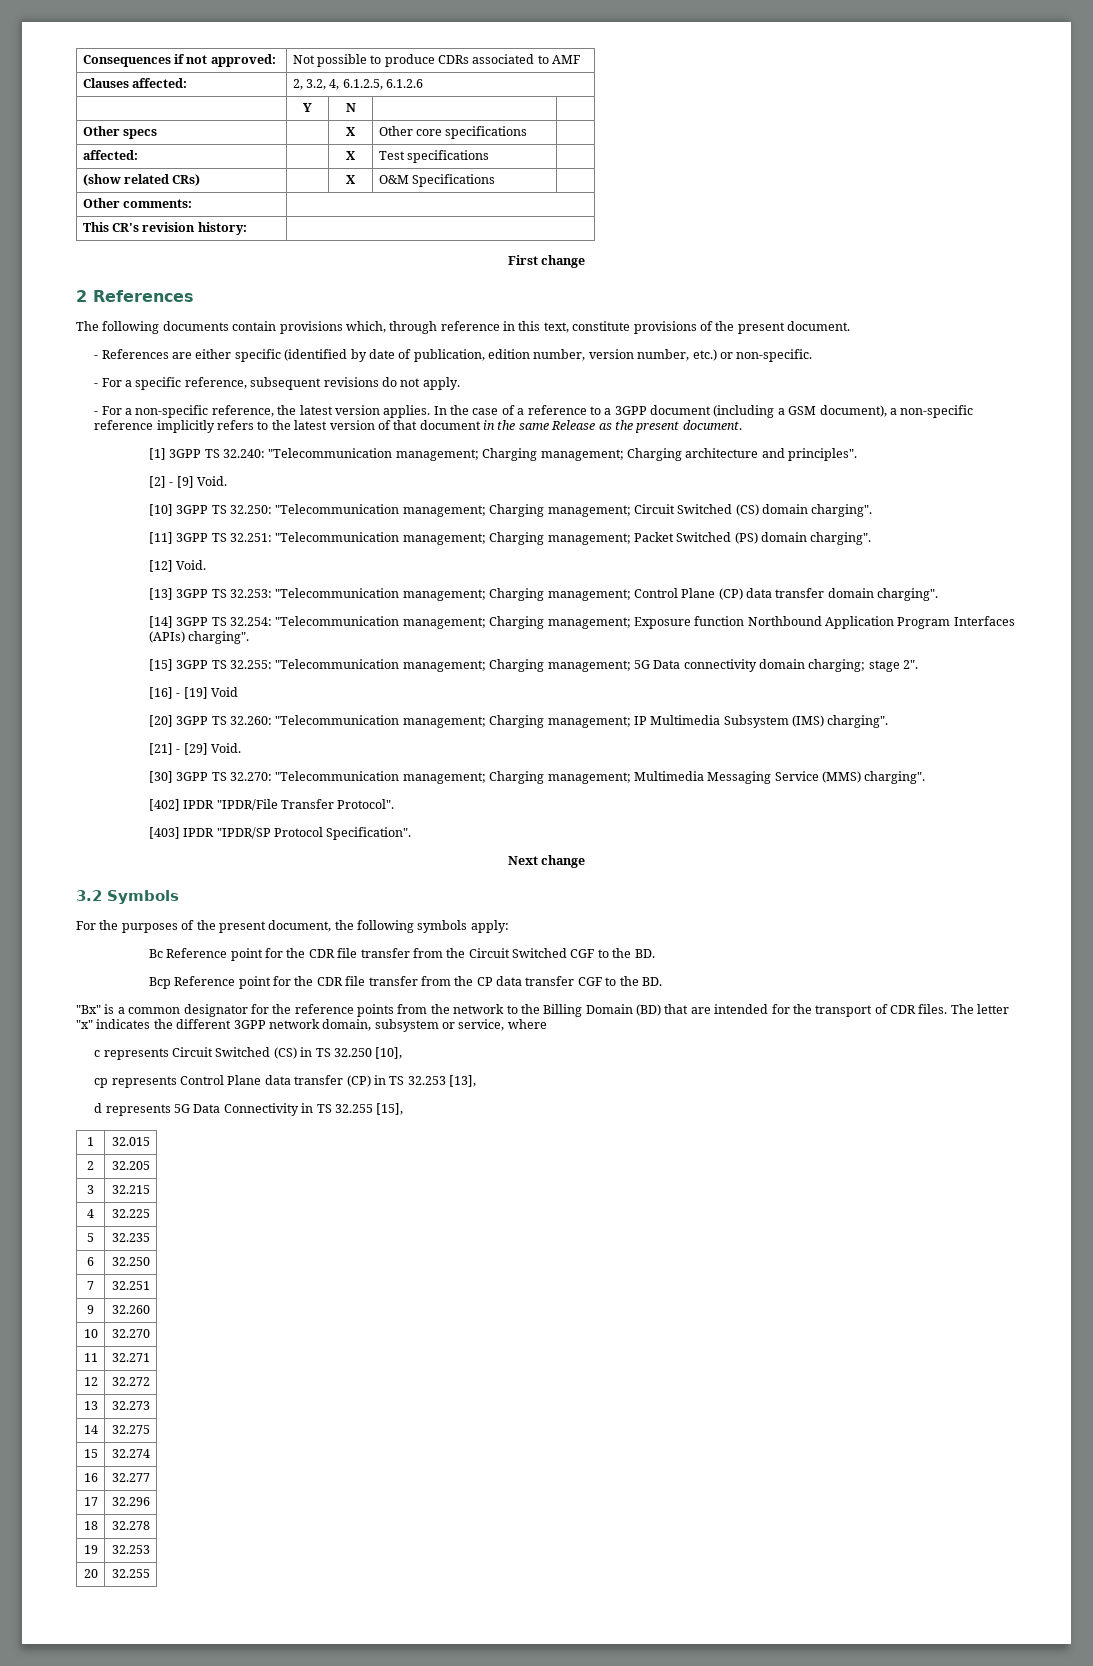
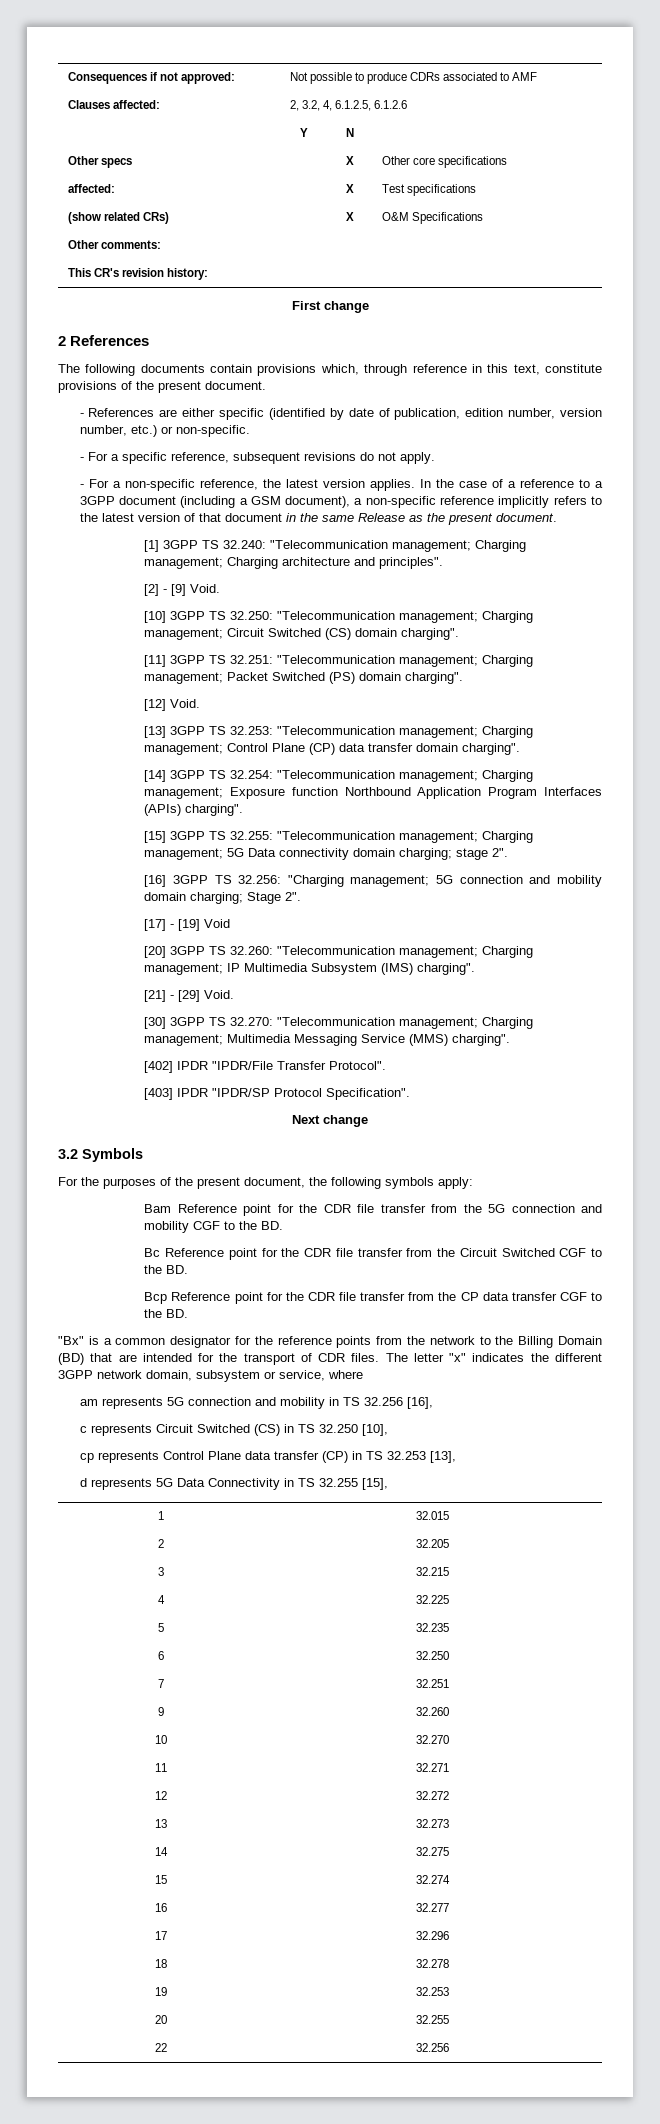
- [16] - [19] Void
+ [16] 3GPP TS 32.256: "Charging management; 5G connection and mobility domain charging; Stage 2".
+ [17] - [19] Void
+ Bam Reference point for the CDR file transfer from the 5G connection and mobility CGF to the BD.
+ am represents 5G connection and mobility in TS 32.256 [16],
+ 22 | 32.256

